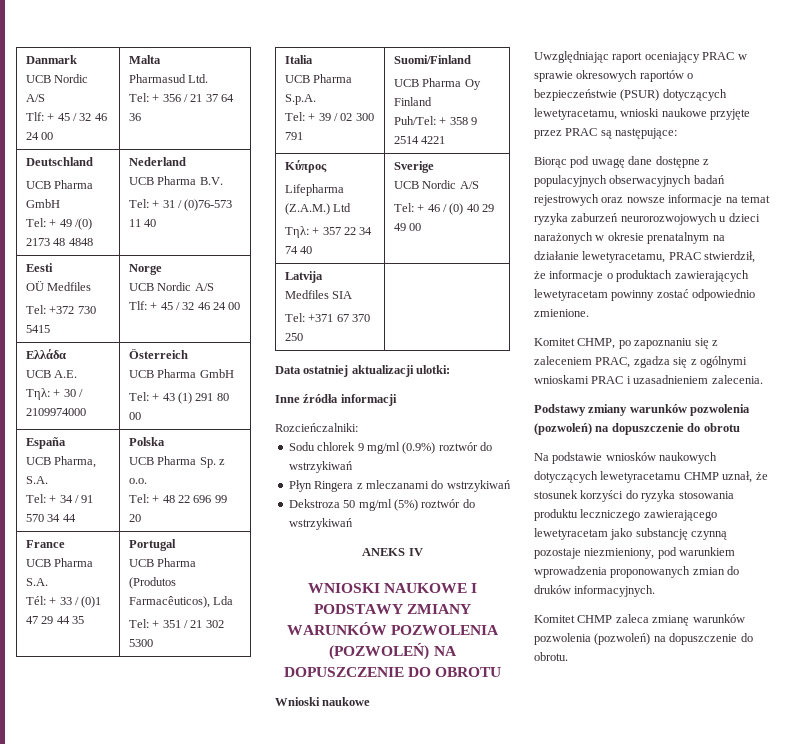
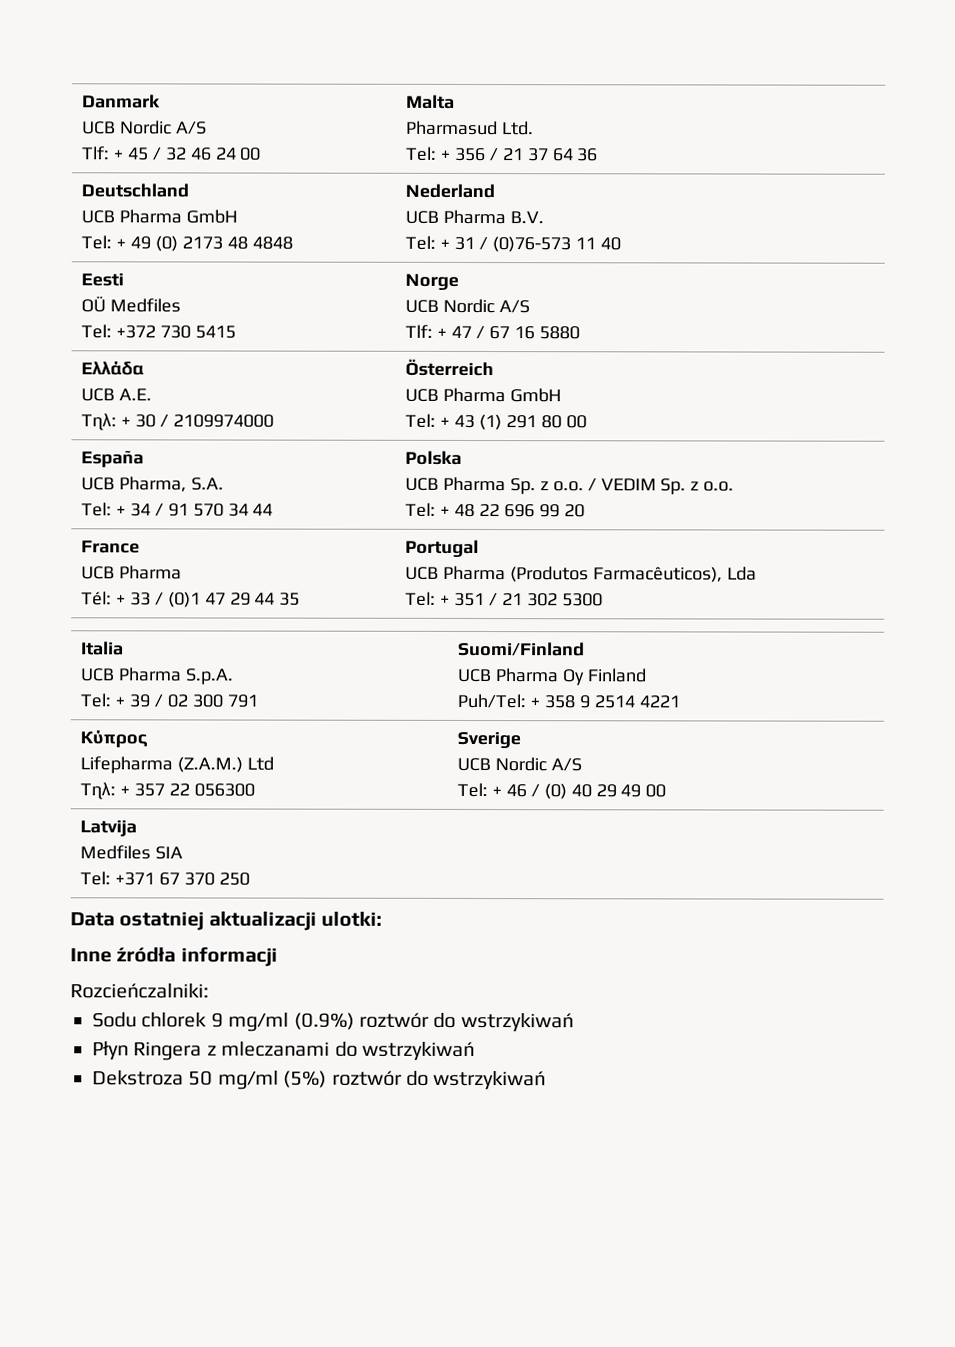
  Deutschland
  UCB Pharma GmbH
- Tel: + 49 /(0) 2173 48 4848 | Nederland
+ Tel: + 49 (0) 2173 48 4848 | Nederland
  Eesti
  OÜ Medfiles
  Tel: +372 730 5415 | Norge
  UCB Nordic A/S
- Tlf: + 45 / 32 46 24 00
+ Tlf: + 47 / 67 16 5880
  España
  UCB Pharma, S.A.
  Tel: + 34 / 91 570 34 44 | Polska
- UCB Pharma Sp. z o.o.
+ UCB Pharma Sp. z o.o. / VEDIM Sp. z o.o.
  France
- UCB Pharma S.A.
+ UCB Pharma
  Κύπρος
  Lifepharma (Z.A.M.) Ltd
- Τηλ: + 357 22 34 74 40 | Sverige
+ Τηλ: + 357 22 056300 | Sverige
- ANEKS IV
- WNIOSKI NAUKOWE I PODSTAWY ZMIANY WARUNKÓW POZWOLENIA (POZWOLEŃ) NA DOPUSZCZENIE DO OBROTU
- Wnioski naukowe
- Uwzględniając raport oceniający PRAC w sprawie okresowych raportów o bezpieczeństwie (PSUR) dotyczących lewetyracetamu, wnioski naukowe przyjęte przez PRAC są następujące:
- Biorąc pod uwagę dane dostępne z populacyjnych obserwacyjnych badań rejestrowych oraz nowsze informacje na temat ryzyka zaburzeń neurorozwojowych u dzieci narażonych w okresie prenatalnym na działanie lewetyracetamu, PRAC stwierdził, że informacje o produktach zawierających lewetyracetam powinny zostać odpowiednio zmienione.
- Komitet CHMP, po zapoznaniu się z zaleceniem PRAC, zgadza się z ogólnymi wnioskami PRAC i uzasadnieniem zalecenia.
- Podstawy zmiany warunków pozwolenia (pozwoleń) na dopuszczenie do obrotu
- Na podstawie wniosków naukowych dotyczących lewetyracetamu CHMP uznał, że stosunek korzyści do ryzyka stosowania produktu leczniczego zawierającego lewetyracetam jako substancję czynną pozostaje niezmieniony, pod warunkiem wprowadzenia proponowanych zmian do druków informacyjnych.
- Komitet CHMP zaleca zmianę warunków pozwolenia (pozwoleń) na dopuszczenie do obrotu.

